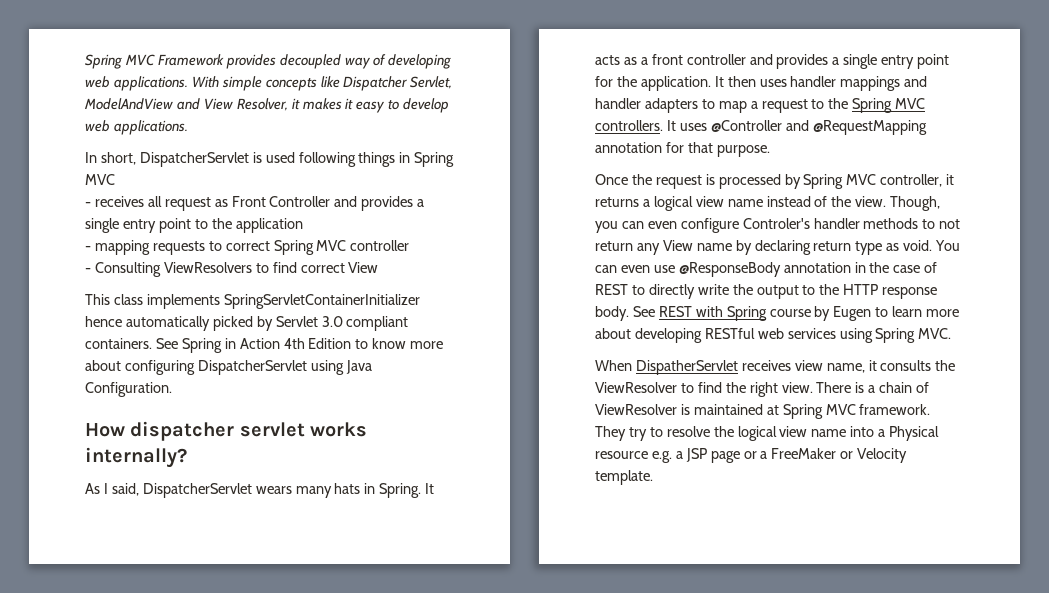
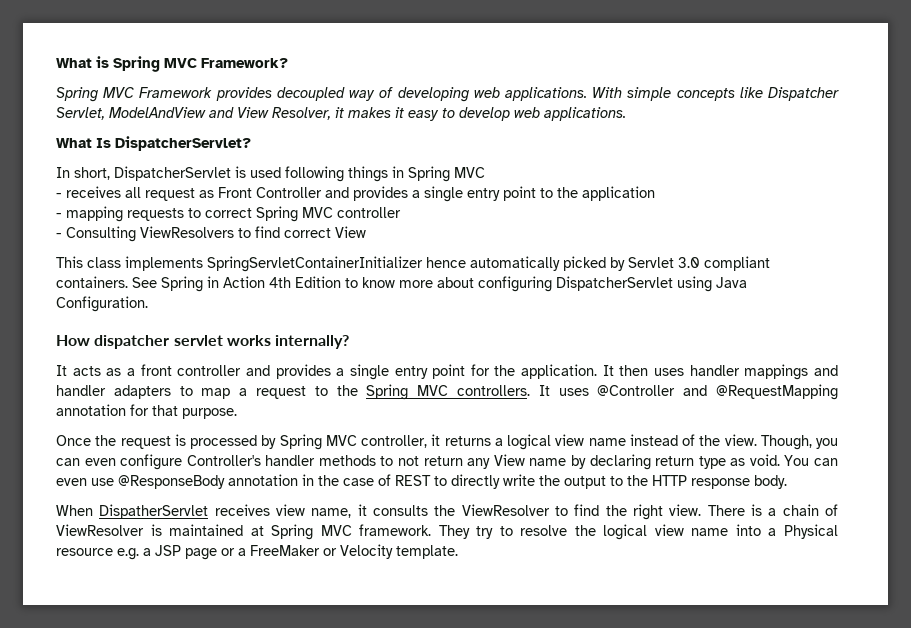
+ What is Spring MVC Framework?
+ What Is DispatcherServlet?
- As I said, DispatcherServlet wears many hats in Spring.
- Though, you can even configure Controler's handler methods to not return any View name by declaring return type as void.
+ Though, you can even configure Controller's handler methods to not return any View name by declaring return type as void.
- See REST with Spring course by Eugen to learn more about developing RESTful web services using Spring MVC.

